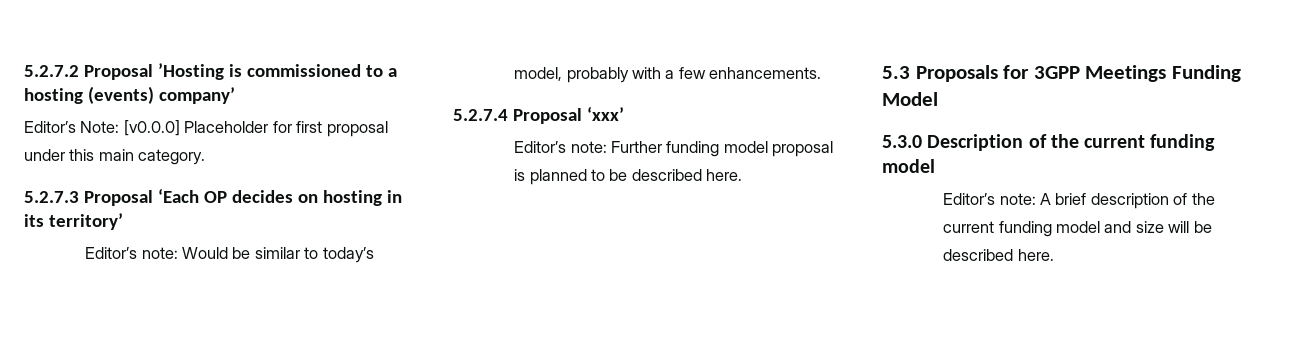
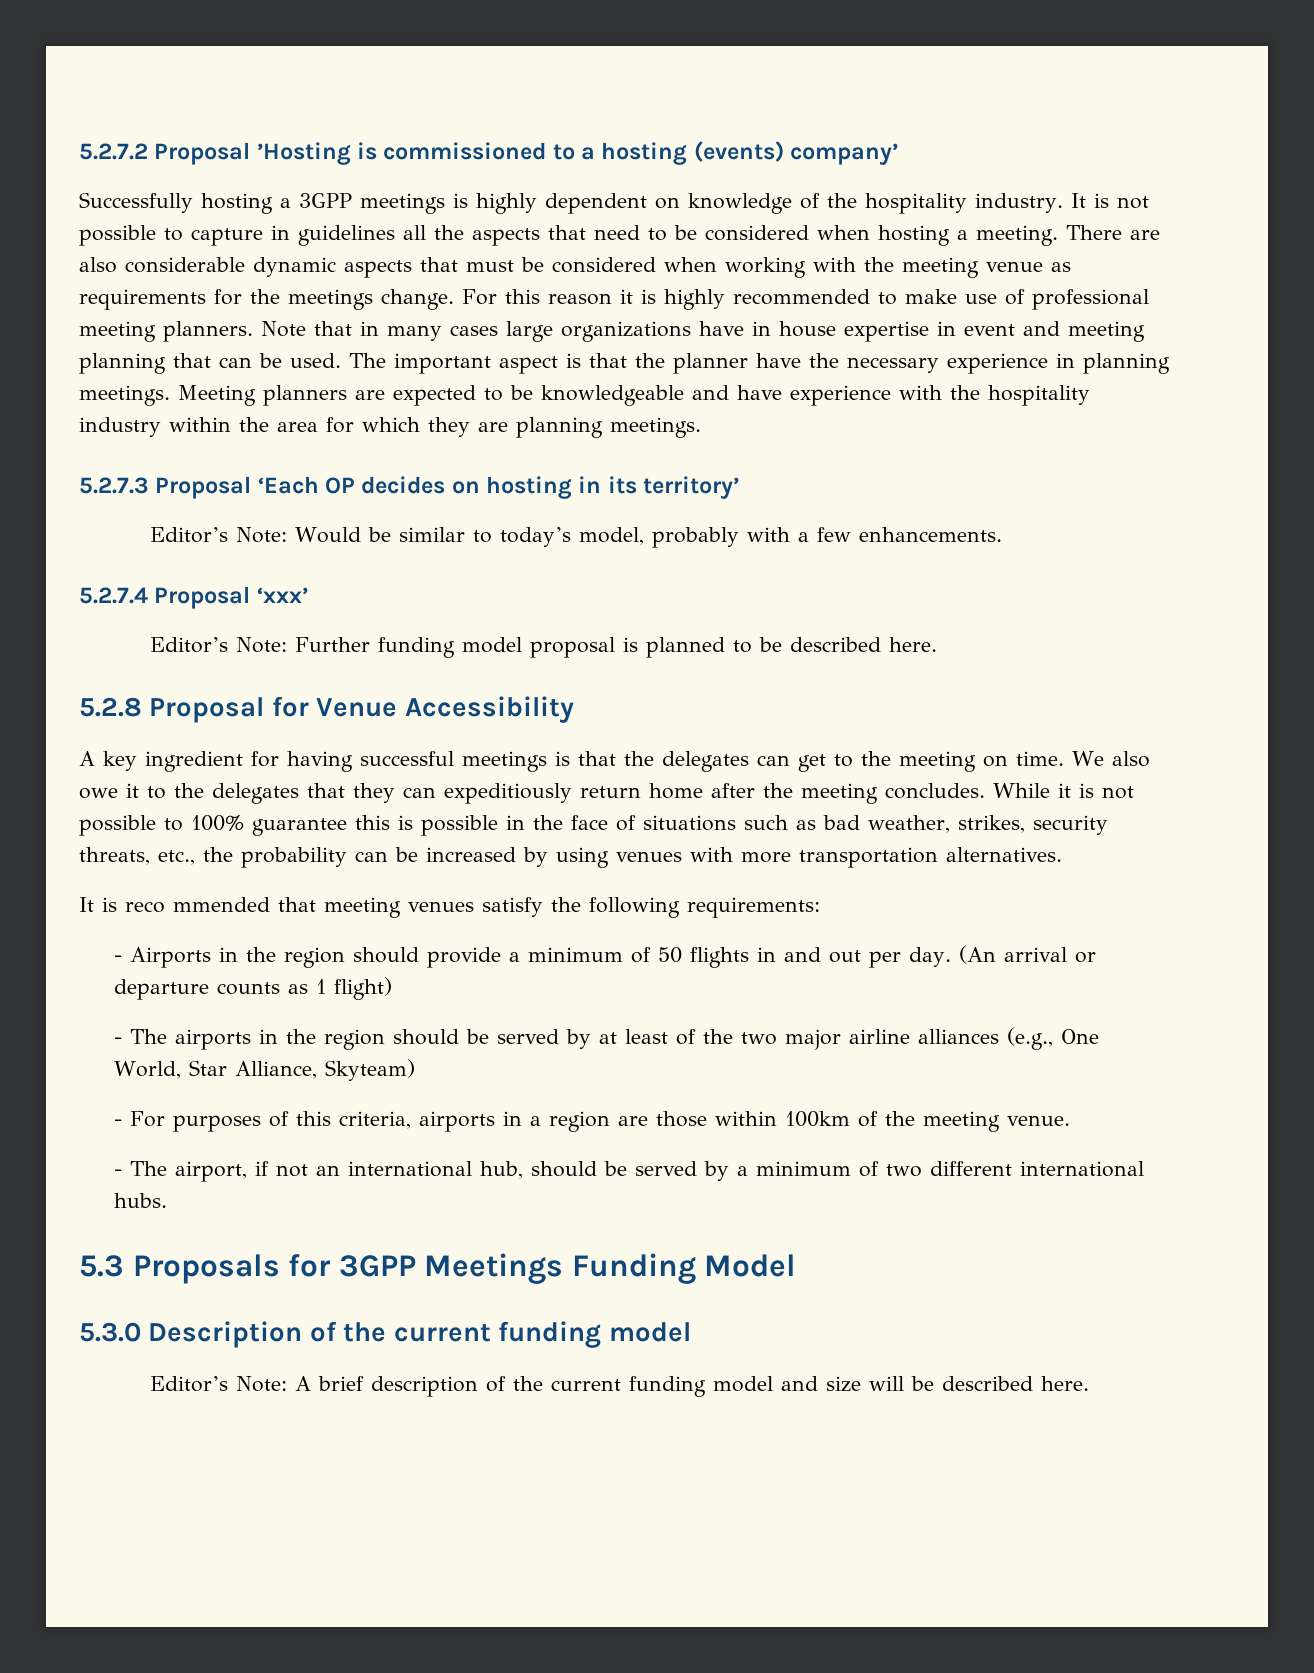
- Editor’s Note: [v0.0.0] Placeholder for first proposal under this main category.
+ Successfully hosting a 3GPP meetings is highly dependent on knowledge of the hospitality industry. It is not possible to capture in guidelines all the aspects that need to be considered when hosting a meeting. There are also considerable dynamic aspects that must be considered when working with the meeting venue as requirements for the meetings change. For this reason it is highly recommended to make use of professional meeting planners. Note that in many cases large organizations have in house expertise in event and meeting planning that can be used. The important aspect is that the planner have the necessary experience in planning meetings. Meeting planners are expected to be knowledgeable and have experience with the hospitality industry within the area for which they are planning meetings.
- Editor’s note: Would be similar to today’s model, probably with a few enhancements.
+ Editor’s Note: Would be similar to today’s model, probably with a few enhancements.
- Editor’s note: Further funding model proposal is planned to be described here.
+ Editor’s Note: Further funding model proposal is planned to be described here.
+ 5.2.8 Proposal for Venue Accessibility
+ A key ingredient for having successful meetings is that the delegates can get to the meeting on time. We also owe it to the delegates that they can expeditiously return home after the meeting concludes. While it is not possible to 100% guarantee this is possible in the face of situations such as bad weather, strikes, security threats, etc., the probability can be increased by using venues with more transportation alternatives.
+ It is reco mmended that meeting venues satisfy the following requirements:
+ - Airports in the region should provide a minimum of 50 flights in and out per day. (An arrival or departure counts as 1 flight)
+ - The airports in the region should be served by at least of the two major airline alliances (e.g., One World, Star Alliance, Skyteam)
+ - For purposes of this criteria, airports in a region are those within 100km of the meeting venue.
+ - The airport, if not an international hub, should be served by a minimum of two different international hubs.
- Editor’s note: A brief description of the current funding model and size will be described here.
+ Editor’s Note: A brief description of the current funding model and size will be described here.

